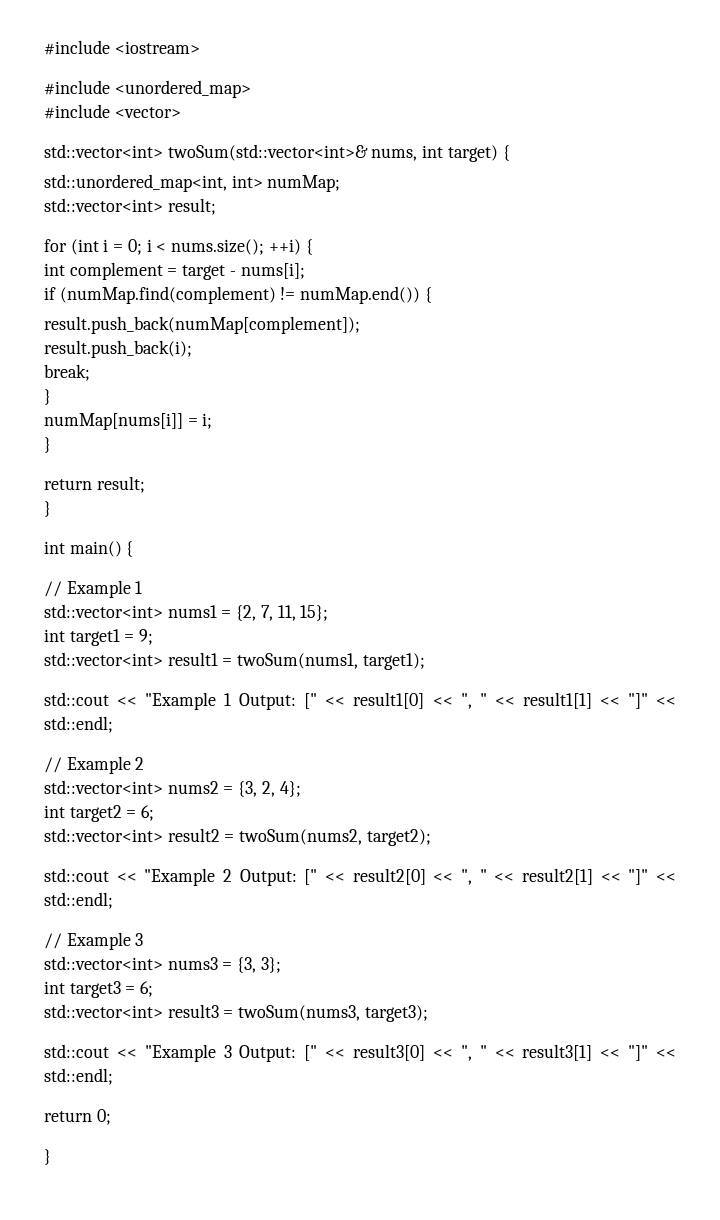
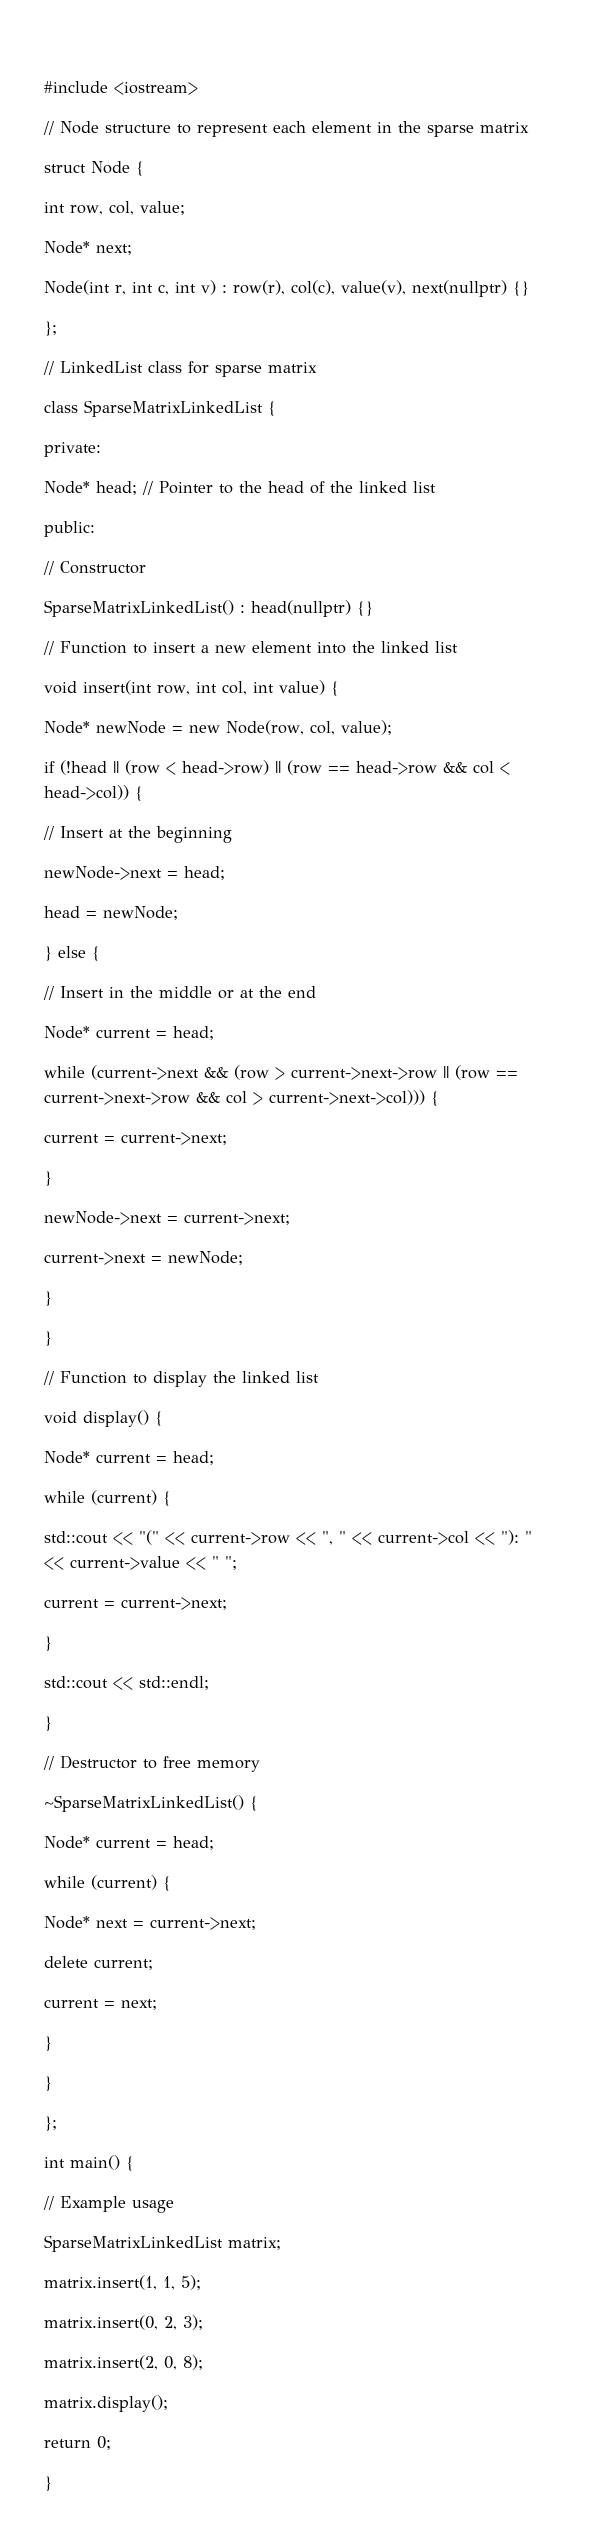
- #include <unordered_map>
- #include <vector>
- std::vector<int> twoSum(std::vector<int>& nums, int target) {
- std::unordered_map<int, int> numMap;
- std::vector<int> result;
- for (int i = 0; i < nums.size(); ++i) {
- int complement = target - nums[i];
- if (numMap.find(complement) != numMap.end()) {
- result.push_back(numMap[complement]);
- result.push_back(i);
- break;
+ // Node structure to represent each element in the sparse matrix
+ struct Node {
+ int row, col, value;
+ Node* next;
+ Node(int r, int c, int v) : row(r), col(c), value(v), next(nullptr) {}
+ };
+ // LinkedList class for sparse matrix
+ class SparseMatrixLinkedList {
+ private:
+ Node* head; // Pointer to the head of the linked list
+ public:
+ // Constructor
+ SparseMatrixLinkedList() : head(nullptr) {}
+ // Function to insert a new element into the linked list
+ void insert(int row, int col, int value) {
+ Node* newNode = new Node(row, col, value);
+ if (!head || (row < head->row) || (row == head->row && col < head->col)) {
+ // Insert at the beginning
+ newNode->next = head;
+ head = newNode;
+ } else {
+ // Insert in the middle or at the end
+ Node* current = head;
+ while (current->next && (row > current->next->row || (row == current->next->row && col > current->next->col))) {
+ current = current->next;
  }
- numMap[nums[i]] = i;
+ newNode->next = current->next;
+ current->next = newNode;
  }
- return result;
  }
+ // Function to display the linked list
+ void display() {
+ Node* current = head;
+ while (current) {
+ std::cout << "(" << current->row << ", " << current->col << "): " << current->value << " ";
+ current = current->next;
+ }
+ std::cout << std::endl;
+ }
+ // Destructor to free memory
+ ~SparseMatrixLinkedList() {
+ Node* current = head;
+ while (current) {
+ Node* next = current->next;
+ delete current;
+ current = next;
+ }
+ }
+ };
- // Example 1
- std::vector<int> nums1 = {2, 7, 11, 15};
- int target1 = 9;
- std::vector<int> result1 = twoSum(nums1, target1);
- std::cout << "Example 1 Output: [" << result1[0] << ", " << result1[1] << "]" << std::endl;
- // Example 2
- std::vector<int> nums2 = {3, 2, 4};
- int target2 = 6;
- std::vector<int> result2 = twoSum(nums2, target2);
- std::cout << "Example 2 Output: [" << result2[0] << ", " << result2[1] << "]" << std::endl;
- // Example 3
- std::vector<int> nums3 = {3, 3};
- int target3 = 6;
- std::vector<int> result3 = twoSum(nums3, target3);
- std::cout << "Example 3 Output: [" << result3[0] << ", " << result3[1] << "]" << std::endl;
+ // Example usage
+ SparseMatrixLinkedList matrix;
+ matrix.insert(1, 1, 5);
+ matrix.insert(0, 2, 3);
+ matrix.insert(2, 0, 8);
+ matrix.display();

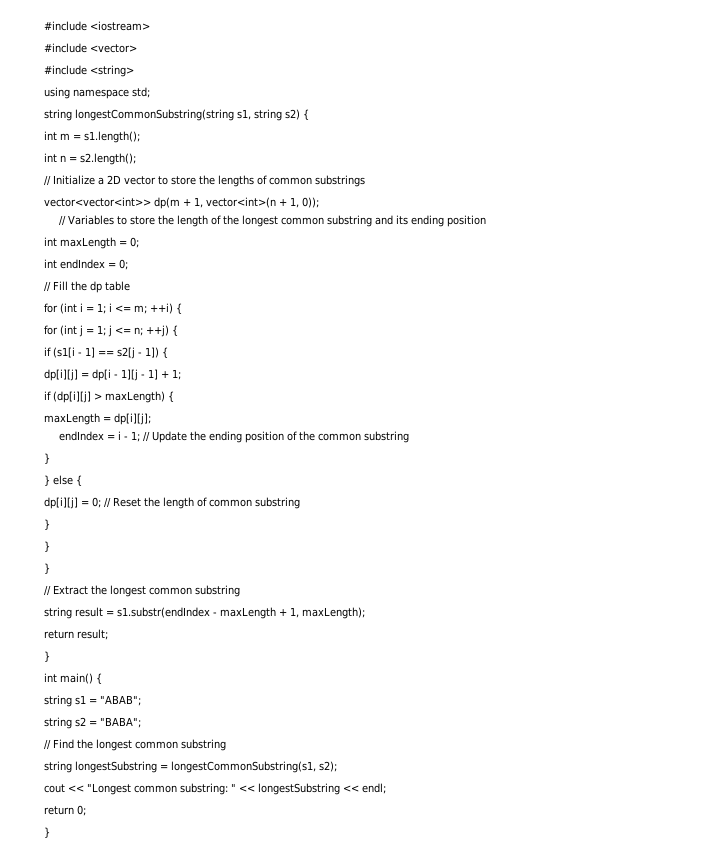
- // Node structure to represent each element in the sparse matrix
- struct Node {
- int row, col, value;
- Node* next;
- Node(int r, int c, int v) : row(r), col(c), value(v), next(nullptr) {}
- };
- // LinkedList class for sparse matrix
- class SparseMatrixLinkedList {
- private:
- Node* head; // Pointer to the head of the linked list
- public:
- // Constructor
- SparseMatrixLinkedList() : head(nullptr) {}
- // Function to insert a new element into the linked list
- void insert(int row, int col, int value) {
- Node* newNode = new Node(row, col, value);
- if (!head || (row < head->row) || (row == head->row && col < head->col)) {
- // Insert at the beginning
- newNode->next = head;
- head = newNode;
+ #include <vector>
+ #include <string>
+ using namespace std;
+ string longestCommonSubstring(string s1, string s2) {
+ int m = s1.length();
+ int n = s2.length();
+ // Initialize a 2D vector to store the lengths of common substrings
+ vector<vector<int>> dp(m + 1, vector<int>(n + 1, 0));
+ // Variables to store the length of the longest common substring and its ending position
+ int maxLength = 0;
+ int endIndex = 0;
+ // Fill the dp table
+ for (int i = 1; i <= m; ++i) {
+ for (int j = 1; j <= n; ++j) {
+ if (s1[i - 1] == s2[j - 1]) {
+ dp[i][j] = dp[i - 1][j - 1] + 1;
+ if (dp[i][j] > maxLength) {
+ maxLength = dp[i][j];
+ endIndex = i - 1; // Update the ending position of the common substring
+ }
  } else {
- // Insert in the middle or at the end
- Node* current = head;
- while (current->next && (row > current->next->row || (row == current->next->row && col > current->next->col))) {
- current = current->next;
- }
- newNode->next = current->next;
- current->next = newNode;
+ dp[i][j] = 0; // Reset the length of common substring
  }
  }
- // Function to display the linked list
- void display() {
- Node* current = head;
- while (current) {
- std::cout << "(" << current->row << ", " << current->col << "): " << current->value << " ";
- current = current->next;
  }
- std::cout << std::endl;
+ // Extract the longest common substring
+ string result = s1.substr(endIndex - maxLength + 1, maxLength);
+ return result;
  }
- // Destructor to free memory
- ~SparseMatrixLinkedList() {
- Node* current = head;
- while (current) {
- Node* next = current->next;
- delete current;
- current = next;
- }
- }
- };
  int main() {
- // Example usage
- SparseMatrixLinkedList matrix;
- matrix.insert(1, 1, 5);
- matrix.insert(0, 2, 3);
- matrix.insert(2, 0, 8);
- matrix.display();
+ string s1 = "ABAB";
+ string s2 = "BABA";
+ // Find the longest common substring
+ string longestSubstring = longestCommonSubstring(s1, s2);
+ cout << "Longest common substring: " << longestSubstring << endl;

